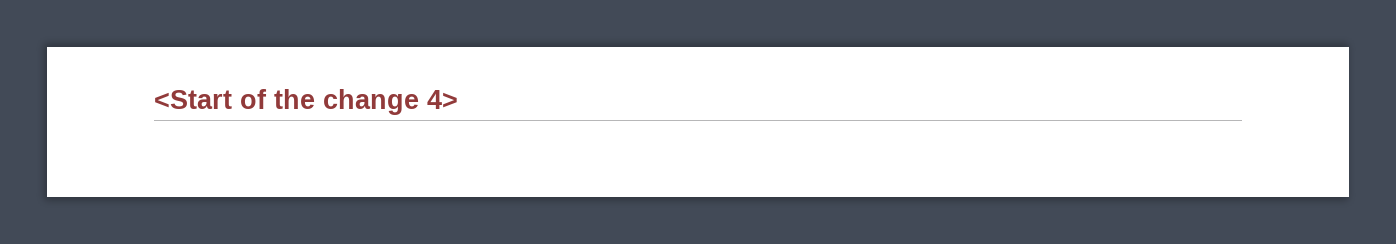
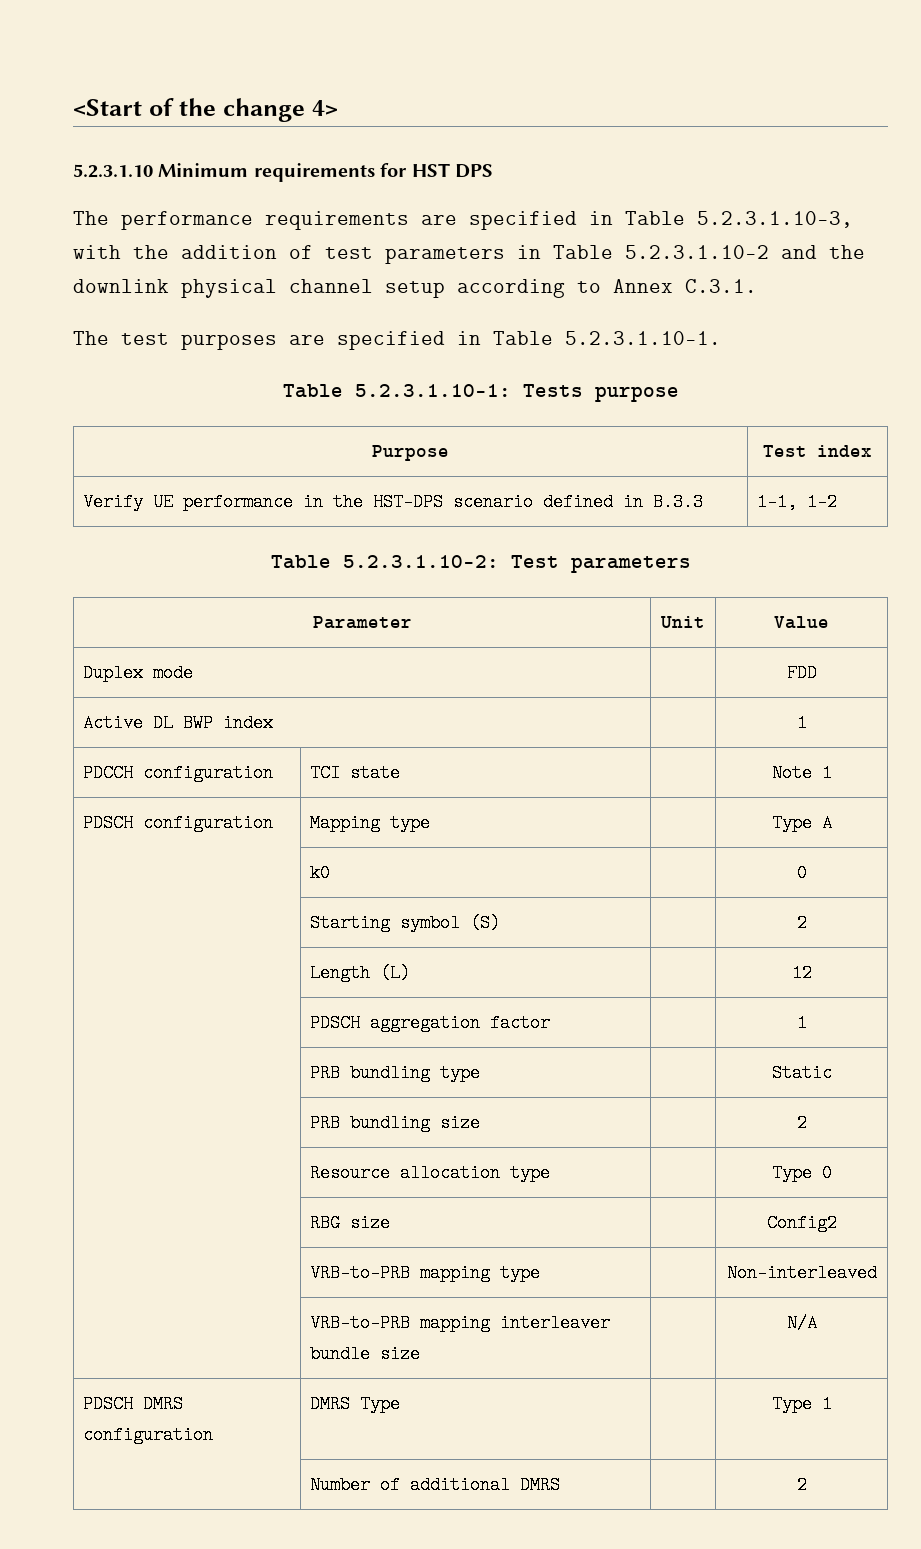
+ 5.2.3.1.10 Minimum requirements for HST DPS
+ The performance requirements are specified in Table 5.2.3.1.10-3, with the addition of test parameters in Table 5.2.3.1.10-2 and the downlink physical channel setup according to Annex C.3.1.
+ The test purposes are specified in Table 5.2.3.1.10-1.
+ Table 5.2.3.1.10-1: Tests purpose
+ Purpose | Test index
+ Verify UE performance in the HST-DPS scenario defined in B.3.3 | 1-1, 1-2
+ Table 5.2.3.1.10-2: Test parameters
+ Parameter | Unit | Value
+ Duplex mode | | FDD
+ Active DL BWP index | | 1
+ PDCCH configuration | TCI state | | Note 1
+ PDSCH configuration | Mapping type | | Type A
+ | k0 | | 0
+ | Starting symbol (S) | | 2
+ | Length (L) | | 12
+ | PDSCH aggregation factor | | 1
+ | PRB bundling type | | Static
+ | PRB bundling size | | 2
+ | Resource allocation type | | Type 0
+ | RBG size | | Config2
+ | VRB-to-PRB mapping type | | Non-interleaved
+ | VRB-to-PRB mapping interleaver bundle size | | N/A
+ PDSCH DMRS configuration | DMRS Type | | Type 1
+ | Number of additional DMRS | | 2

